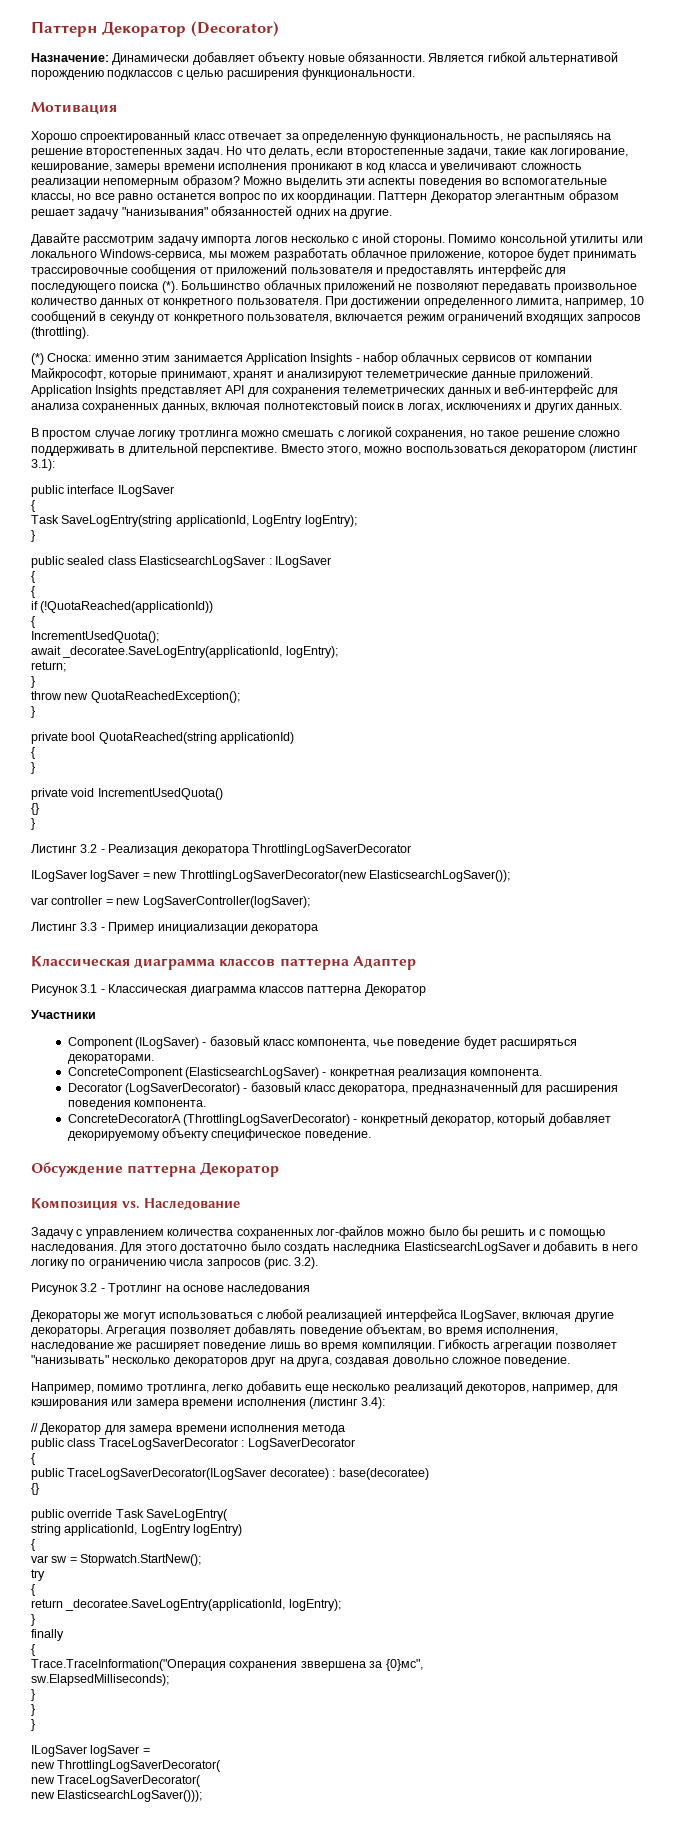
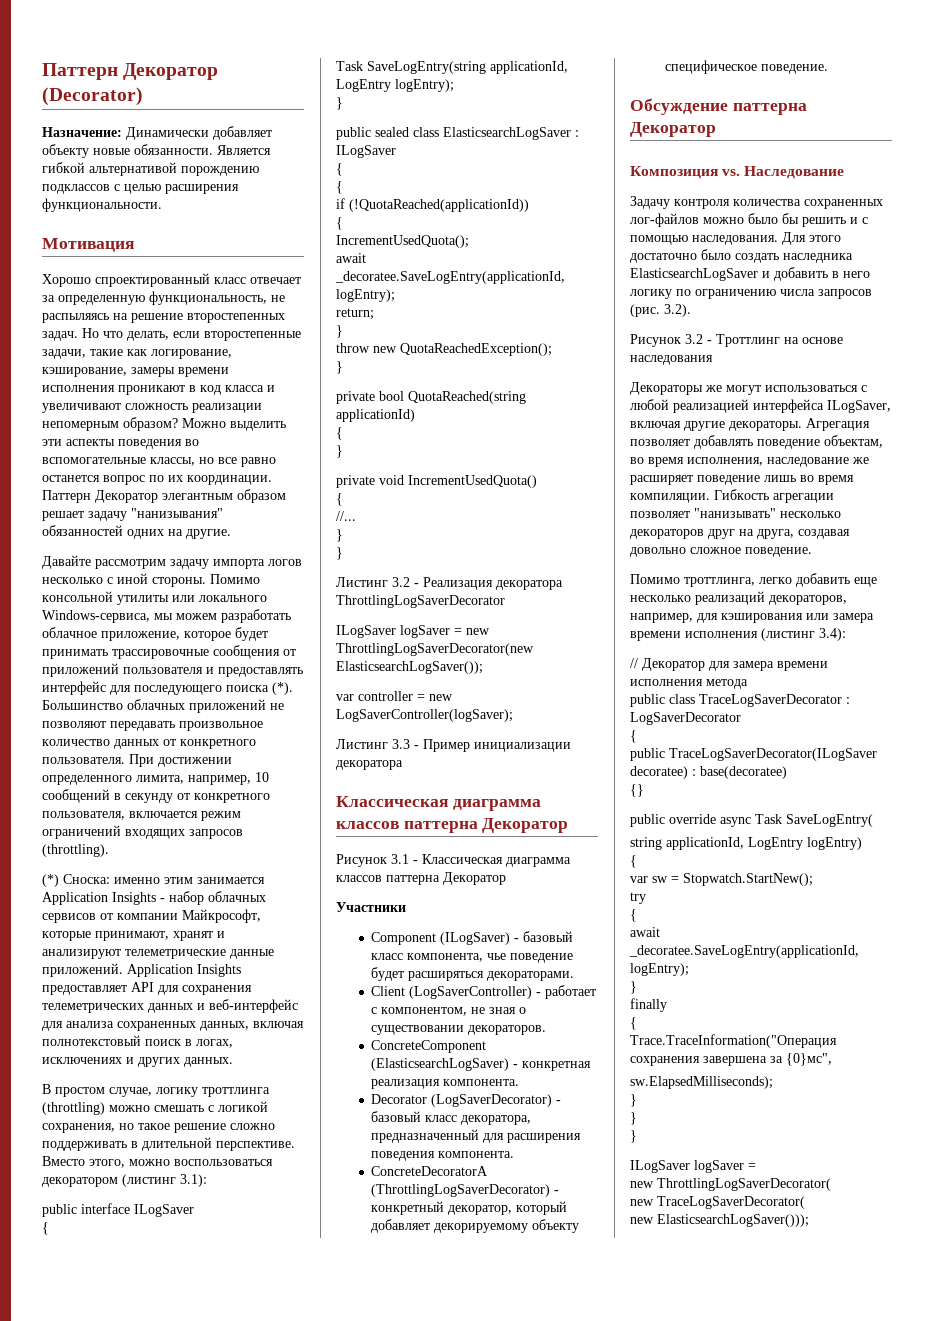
- Но что делать, если второстепенные задачи, такие как логирование, кеширование, замеры времени исполнения проникают в код класса и увеличивают сложность реализации непомерным образом?
+ Но что делать, если второстепенные задачи, такие как логирование, кэширование, замеры времени исполнения проникают в код класса и увеличивают сложность реализации непомерным образом?
- Application Insights представляет API для сохранения телеметрических данных и веб-интерфейс для анализа сохраненных данных, включая полнотекстовый поиск в логах, исключениях и других данных.
+ Application Insights предоставляет API для сохранения телеметрических данных и веб-интерфейс для анализа сохраненных данных, включая полнотекстовый поиск в логах, исключениях и других данных.
- В простом случае логику тротлинга можно смешать с логикой сохранения, но такое решение сложно поддерживать в длительной перспективе.
+ В простом случае, логику троттлинга (throttling) можно смешать с логикой сохранения, но такое решение сложно поддерживать в длительной перспективе.
  private void IncrementUsedQuota()
- {}
+ {
+ //...
+ }
  Листинг 3.3 - Пример инициализации декоратора
- Классическая диаграмма классов паттерна Адаптер
+ Классическая диаграмма классов паттерна Декоратор
+ Client (LogSaverController) - работает с компонентом, не зная о существовании декораторов.
- Задачу с управлением количества сохраненных лог-файлов можно было бы решить и с помощью наследования.
+ Задачу контроля количества сохраненных лог-файлов можно было бы решить и с помощью наследования.
- Рисунок 3.2 - Тротлинг на основе наследования
+ Рисунок 3.2 - Троттлинг на основе наследования
- Например, помимо тротлинга, легко добавить еще несколько реализаций декоторов, например, для кэширования или замера времени исполнения (листинг 3.4):
+ Помимо троттлинга, легко добавить еще несколько реализаций декораторов, например, для кэширования или замера времени исполнения (листинг 3.4):
- public override Task SaveLogEntry(
+ public override async Task SaveLogEntry(
  try
  {
- return _decoratee.SaveLogEntry(applicationId, logEntry);
+ await _decoratee.SaveLogEntry(applicationId, logEntry);
- Trace.TraceInformation("Операция сохранения зввершена за {0}мс",
+ Trace.TraceInformation("Операция сохранения завершена за {0}мс",

